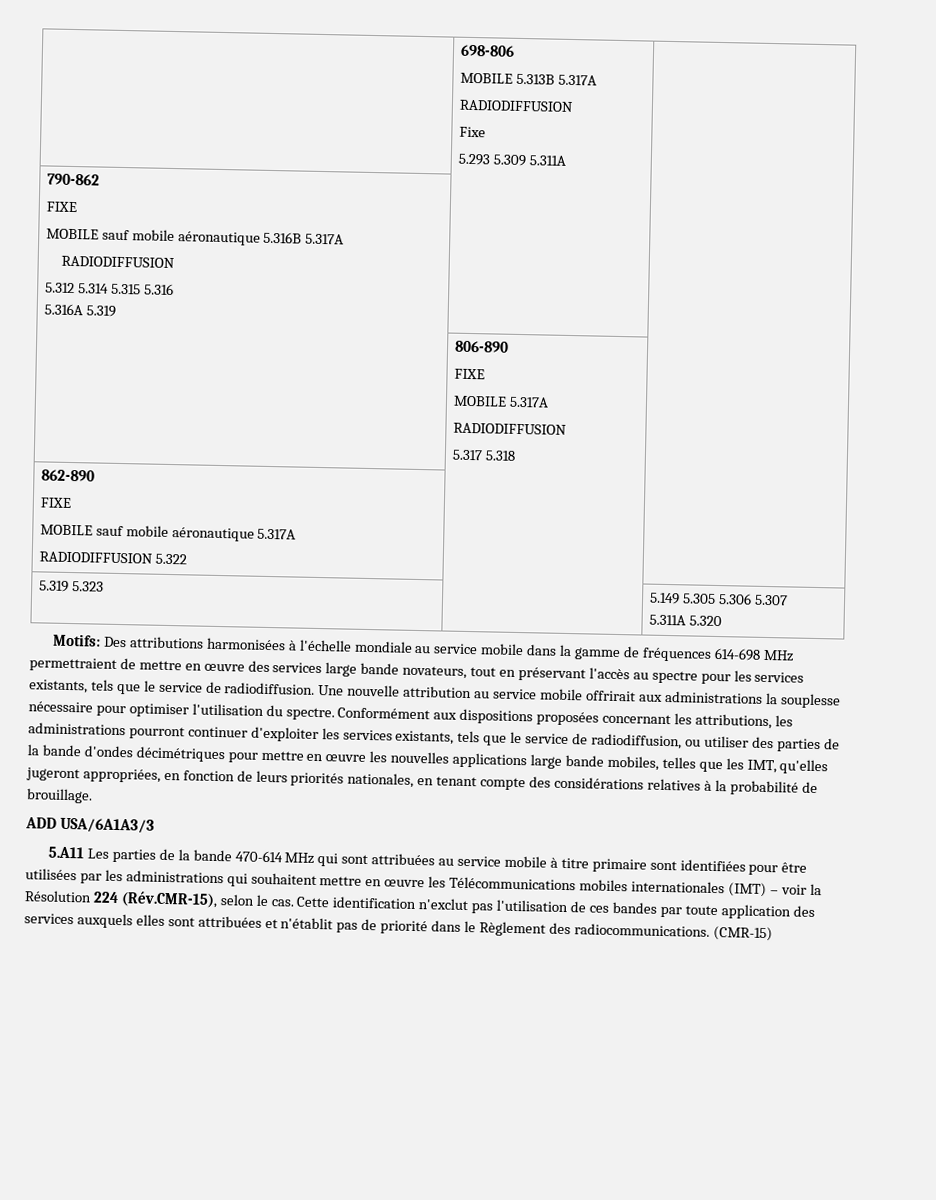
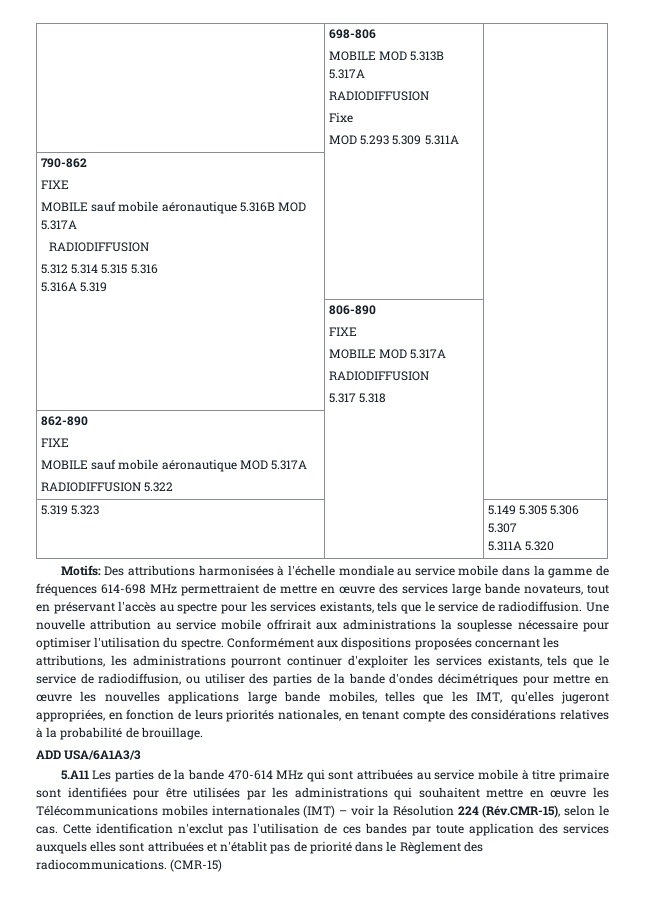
  | 698-806
- MOBILE 5.313B 5.317A
+ MOBILE MOD 5.313B 5.317A
  RADIODIFFUSION
  Fixe
- 5.293 5.309 5.311A |
+ MOD 5.293 5.309 5.311A |
  790-862
  FIXE
- MOBILE sauf mobile aéronautique 5.316B 5.317A
+ MOBILE sauf mobile aéronautique 5.316B MOD 5.317A
  | 806-890
  FIXE
- MOBILE 5.317A
+ MOBILE MOD 5.317A
  862-890
  FIXE
- MOBILE sauf mobile aéronautique 5.317A
+ MOBILE sauf mobile aéronautique MOD 5.317A

